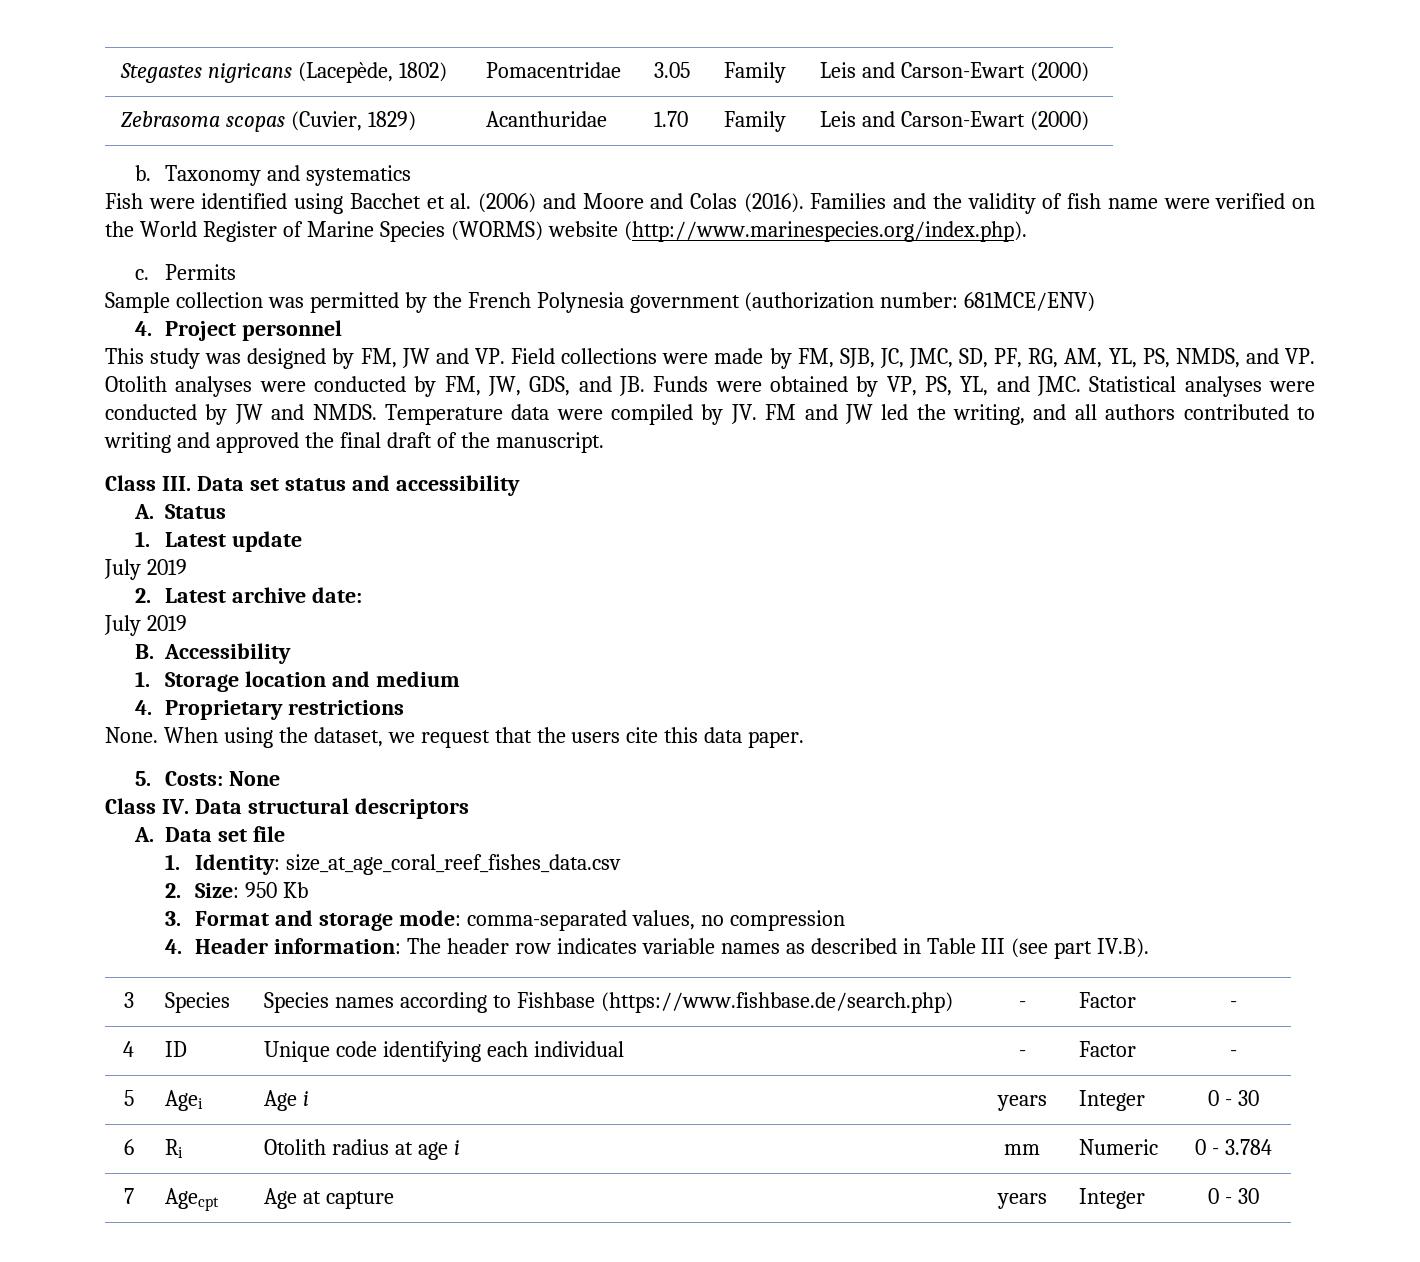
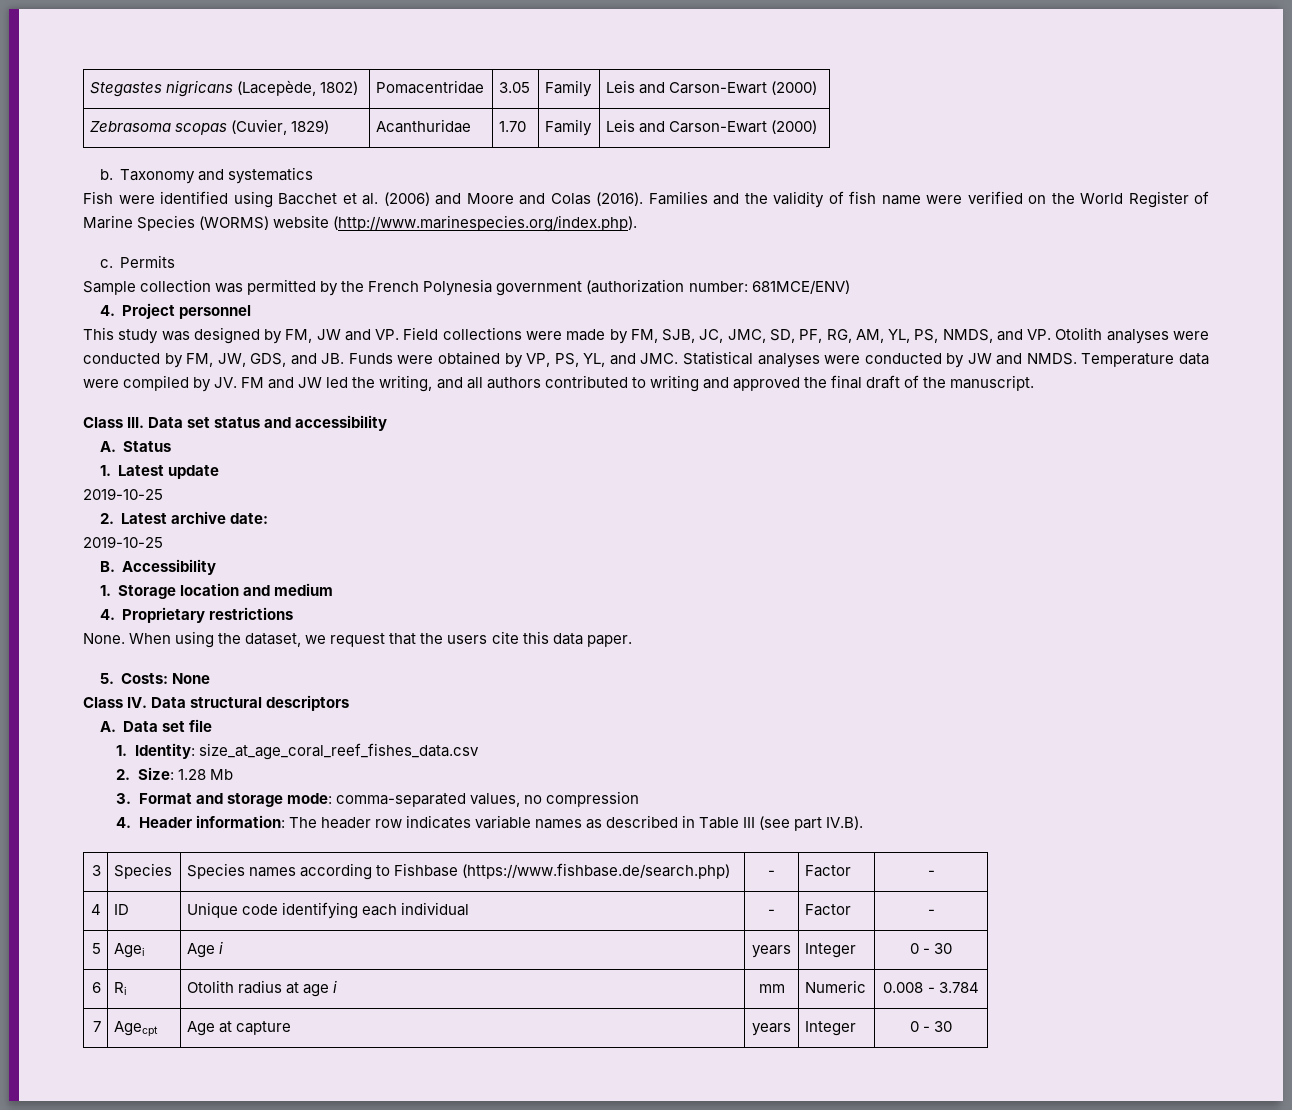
  1. Latest update
- July 2019
+ 2019-10-25
  2. Latest archive date:
- July 2019
+ 2019-10-25
- 2. Size: 950 Kb
+ 2. Size: 1.28 Mb
- 6 | Ri | Otolith radius at age i | mm | Numeric | 0 - 3.784
+ 6 | Ri | Otolith radius at age i | mm | Numeric | 0.008 - 3.784

